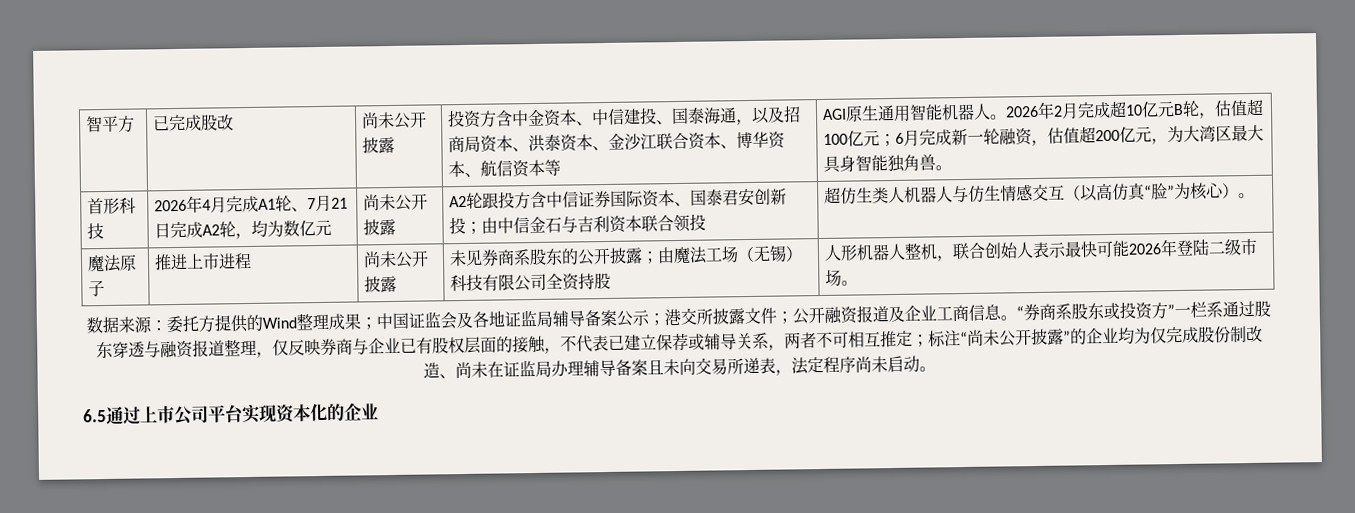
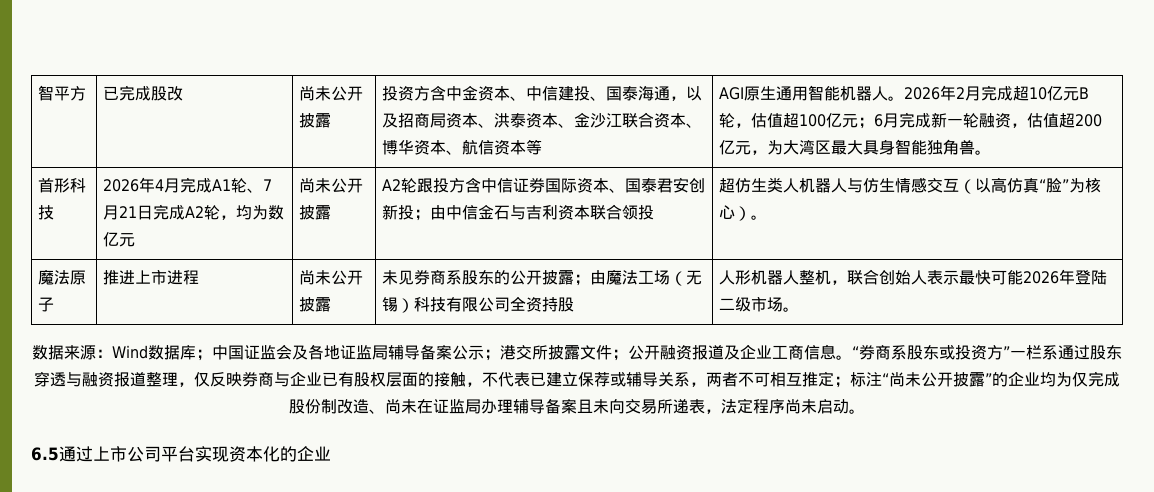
- 数据来源：委托方提供的Wind整理成果；中国证监会及各地证监局辅导备案公示；港交所披露文件；公开融资报道及企业工商信息。
+ 数据来源：Wind数据库；中国证监会及各地证监局辅导备案公示；港交所披露文件；公开融资报道及企业工商信息。

